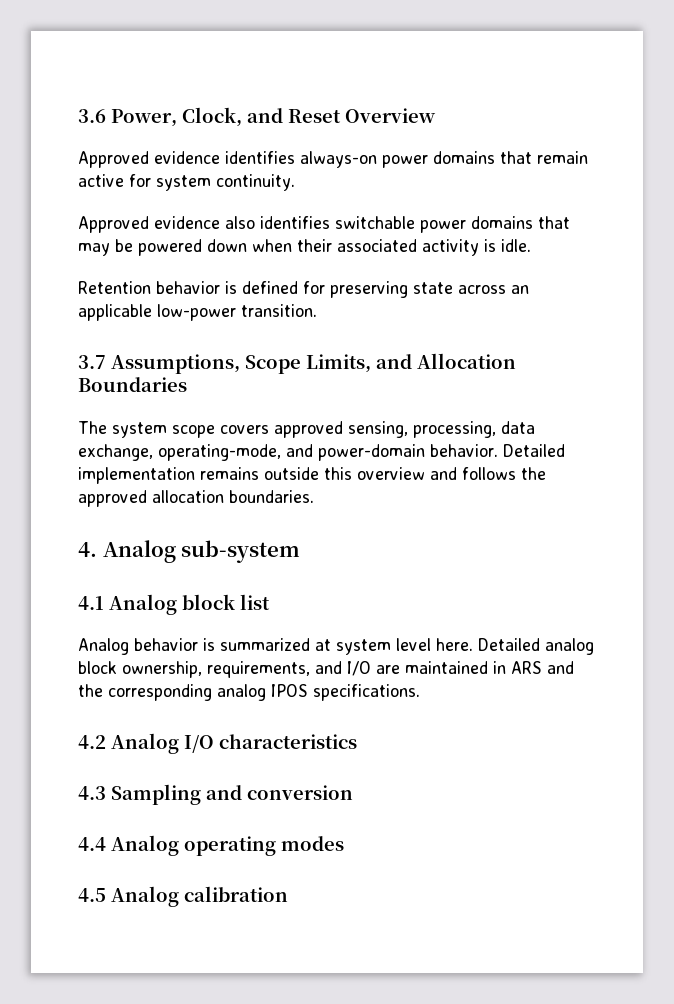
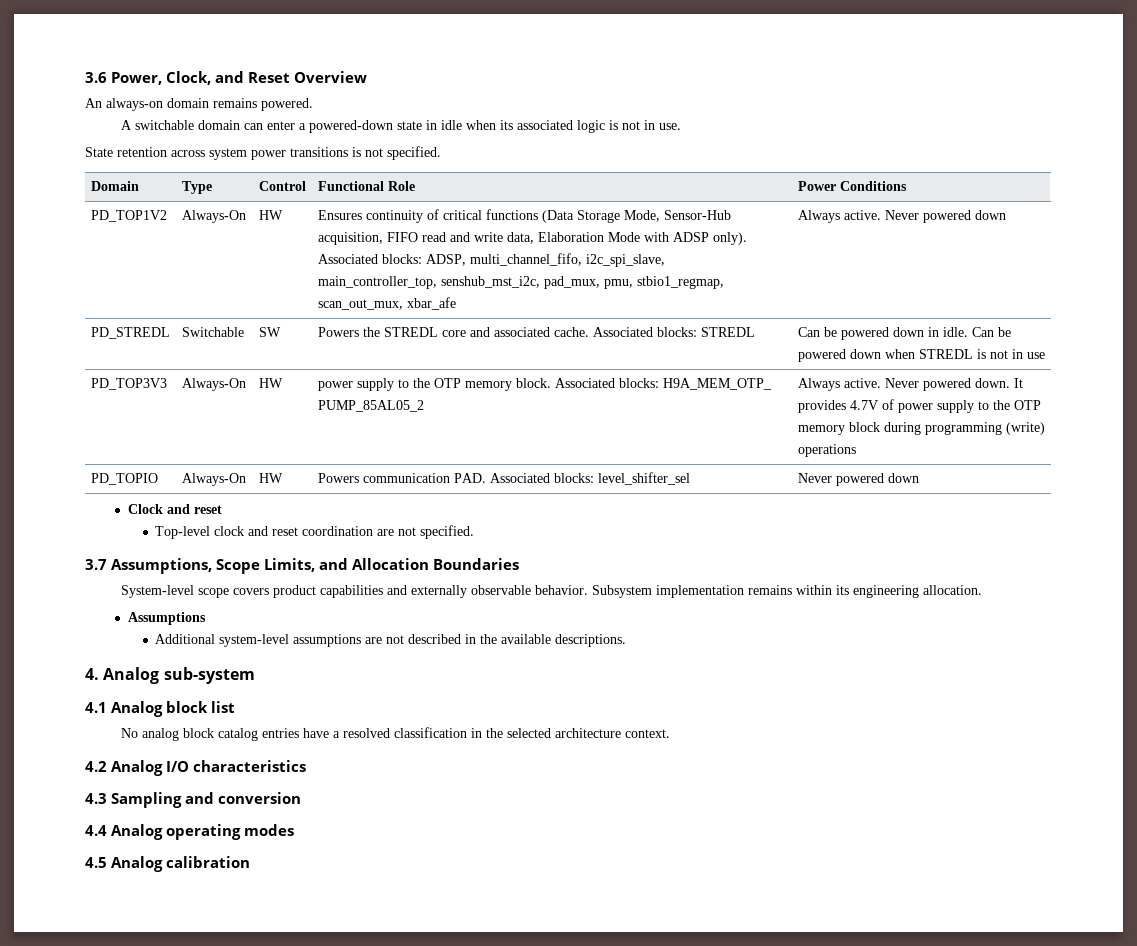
- Approved evidence identifies always-on power domains that remain active for system continuity.
- Approved evidence also identifies switchable power domains that may be powered down when their associated activity is idle.
- Retention behavior is defined for preserving state across an applicable low-power transition.
+ An always-on domain remains powered.
+ A switchable domain can enter a powered-down state in idle when its associated logic is not in use.
+ State retention across system power transitions is not specified.
+ Domain | Type | Control | Functional Role | Power Conditions
+ PD_TOP1V2 | Always-On | HW | Ensures continuity of critical functions (Data Storage Mode, Sensor-Hub acquisition, FIFO read and write data, Elaboration Mode with ADSP only). Associated blocks: ADSP, multi_channel_fifo, i2c_spi_slave, main_controller_top, senshub_mst_i2c, pad_mux, pmu, stbio1_regmap, scan_out_mux, xbar_afe | Always active. Never powered down
+ PD_STREDL | Switchable | SW | Powers the STREDL core and associated cache. Associated blocks: STREDL | Can be powered down in idle. Can be powered down when STREDL is not in use
+ PD_TOP3V3 | Always-On | HW | power supply to the OTP memory block. Associated blocks: H9A_MEM_OTP_ PUMP_85AL05_2 | Always active. Never powered down. It provides 4.7V of power supply to the OTP memory block during programming (write) operations
+ PD_TOPIO | Always-On | HW | Powers communication PAD. Associated blocks: level_shifter_sel | Never powered down
+ Clock and reset
+ Top-level clock and reset coordination are not specified.
- The system scope covers approved sensing, processing, data exchange, operating-mode, and power-domain behavior. Detailed implementation remains outside this overview and follows the approved allocation boundaries.
+ System-level scope covers product capabilities and externally observable behavior. Subsystem implementation remains within its engineering allocation.
+ Assumptions
+ Additional system-level assumptions are not described in the available descriptions.
- Analog behavior is summarized at system level here. Detailed analog block ownership, requirements, and I/O are maintained in ARS and the corresponding analog IPOS specifications.
+ No analog block catalog entries have a resolved classification in the selected architecture context.

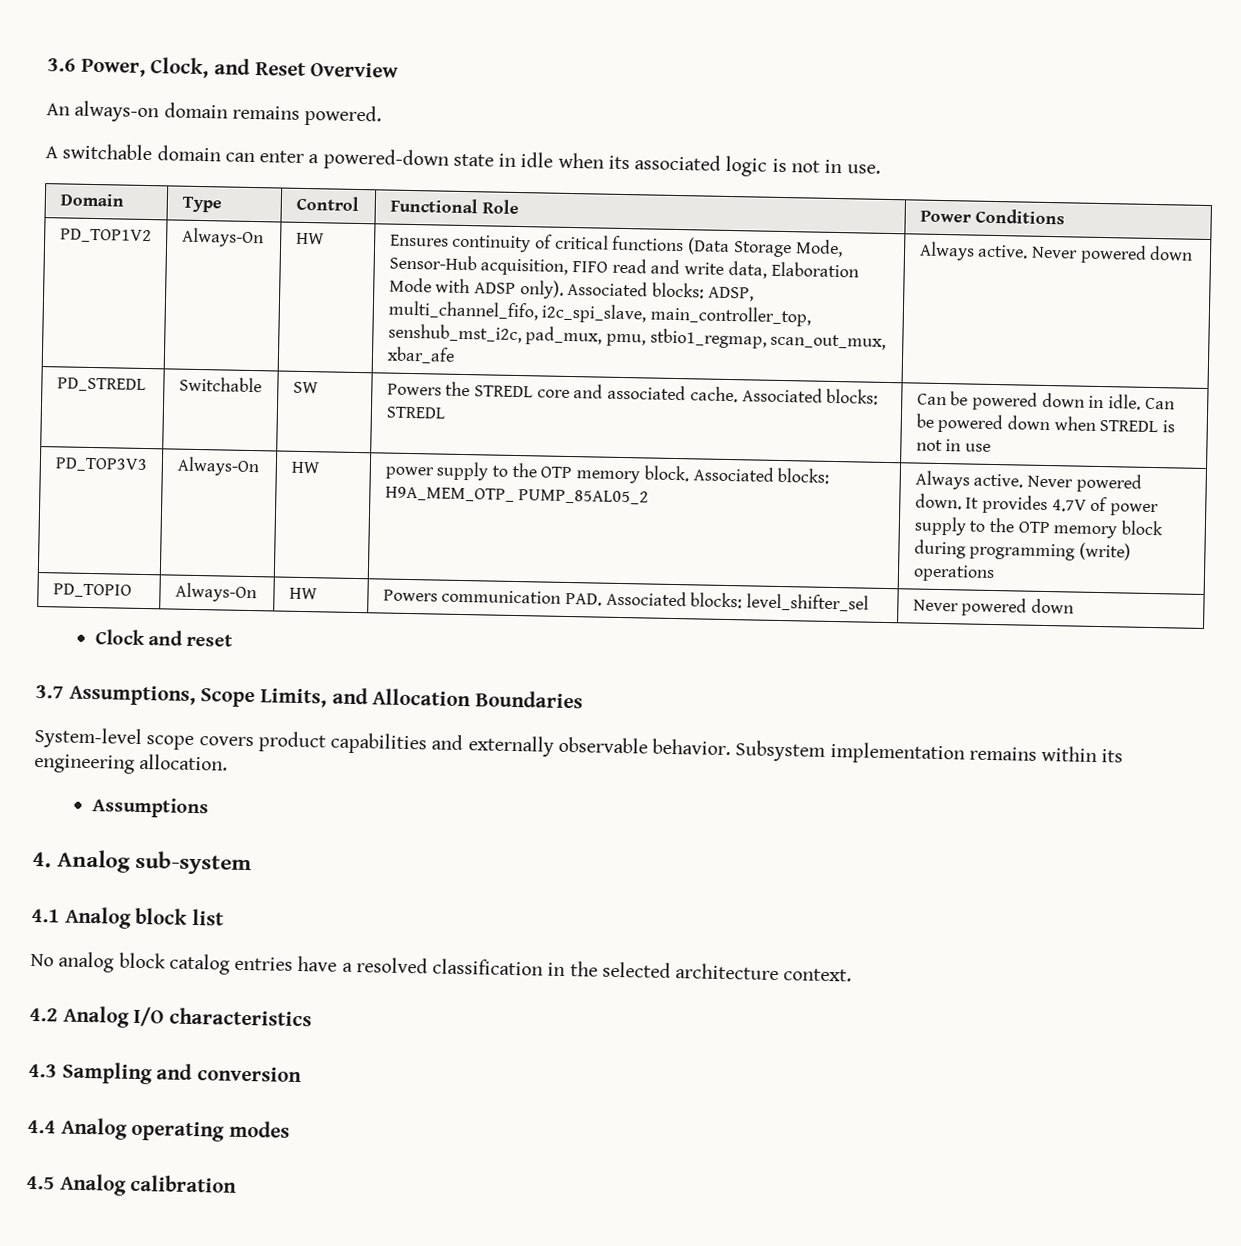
- State retention across system power transitions is not specified.
- Top-level clock and reset coordination are not specified.
- Additional system-level assumptions are not described in the available descriptions.

